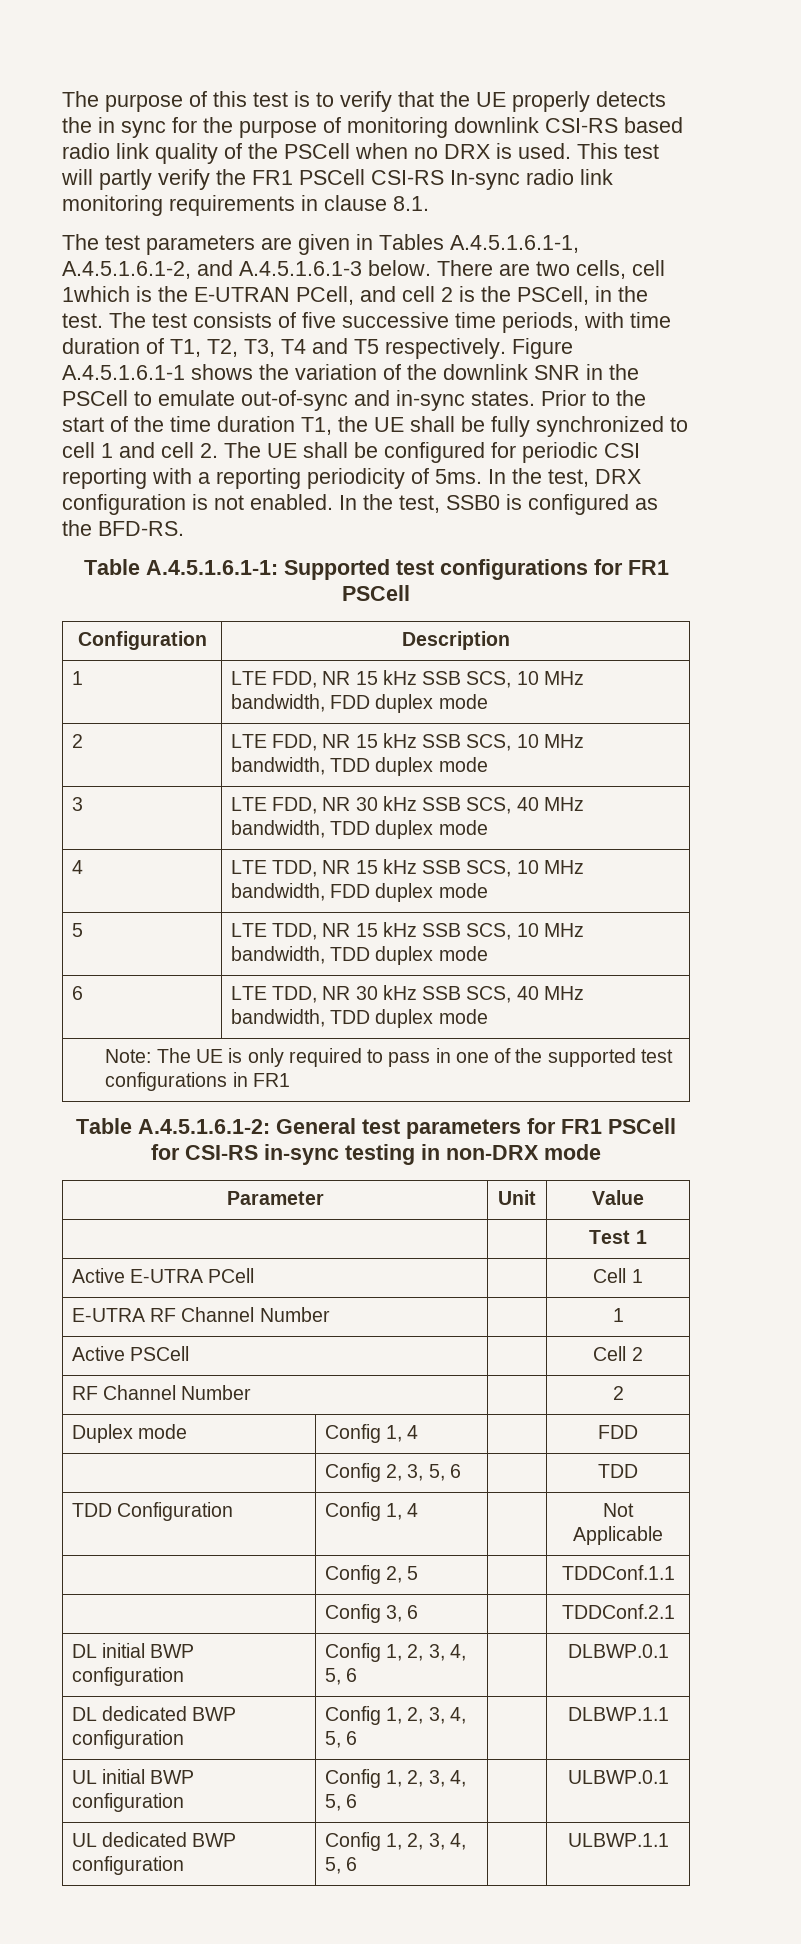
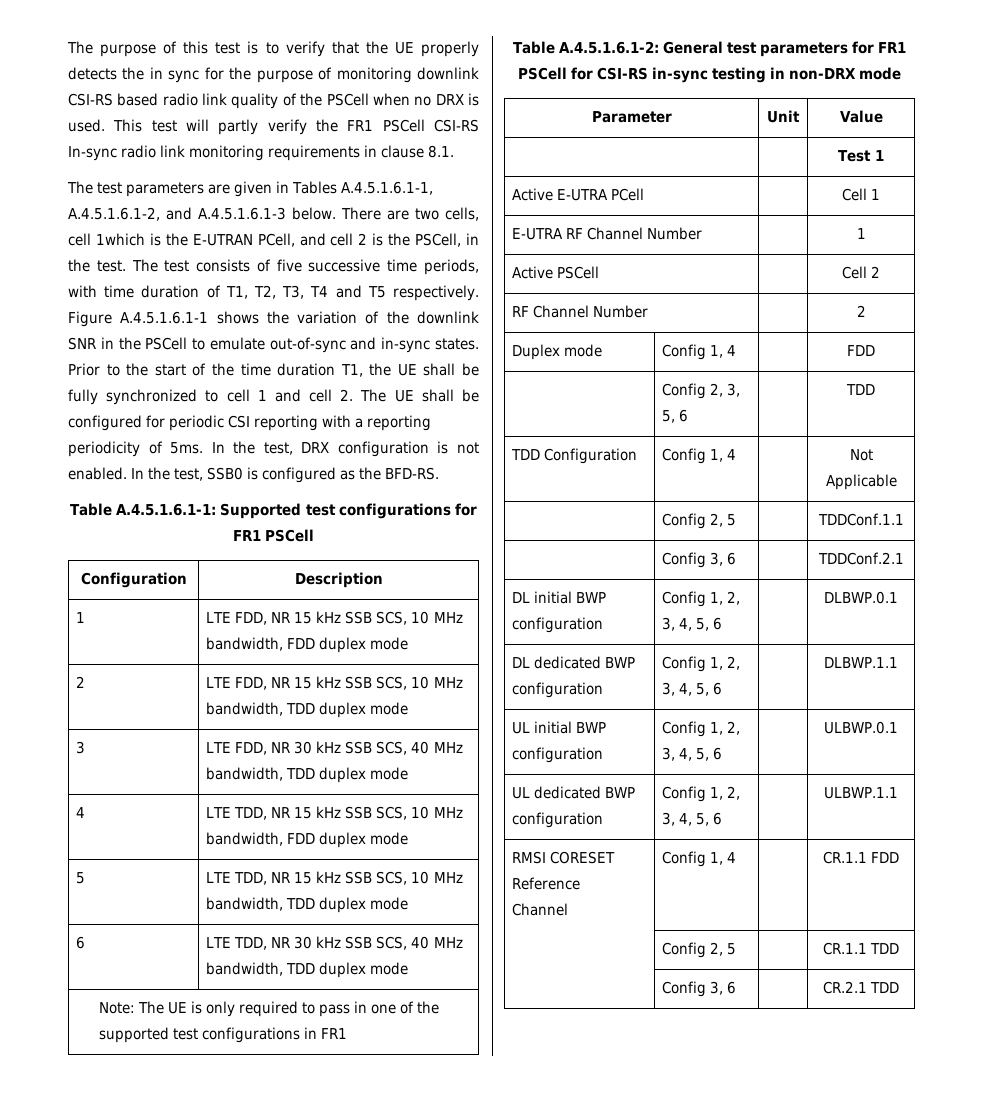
+ RMSI CORESET Reference
+ Channel | Config 1, 4 | | CR.1.1 FDD
+ | Config 2, 5 | | CR.1.1 TDD
+ | Config 3, 6 | | CR.2.1 TDD

